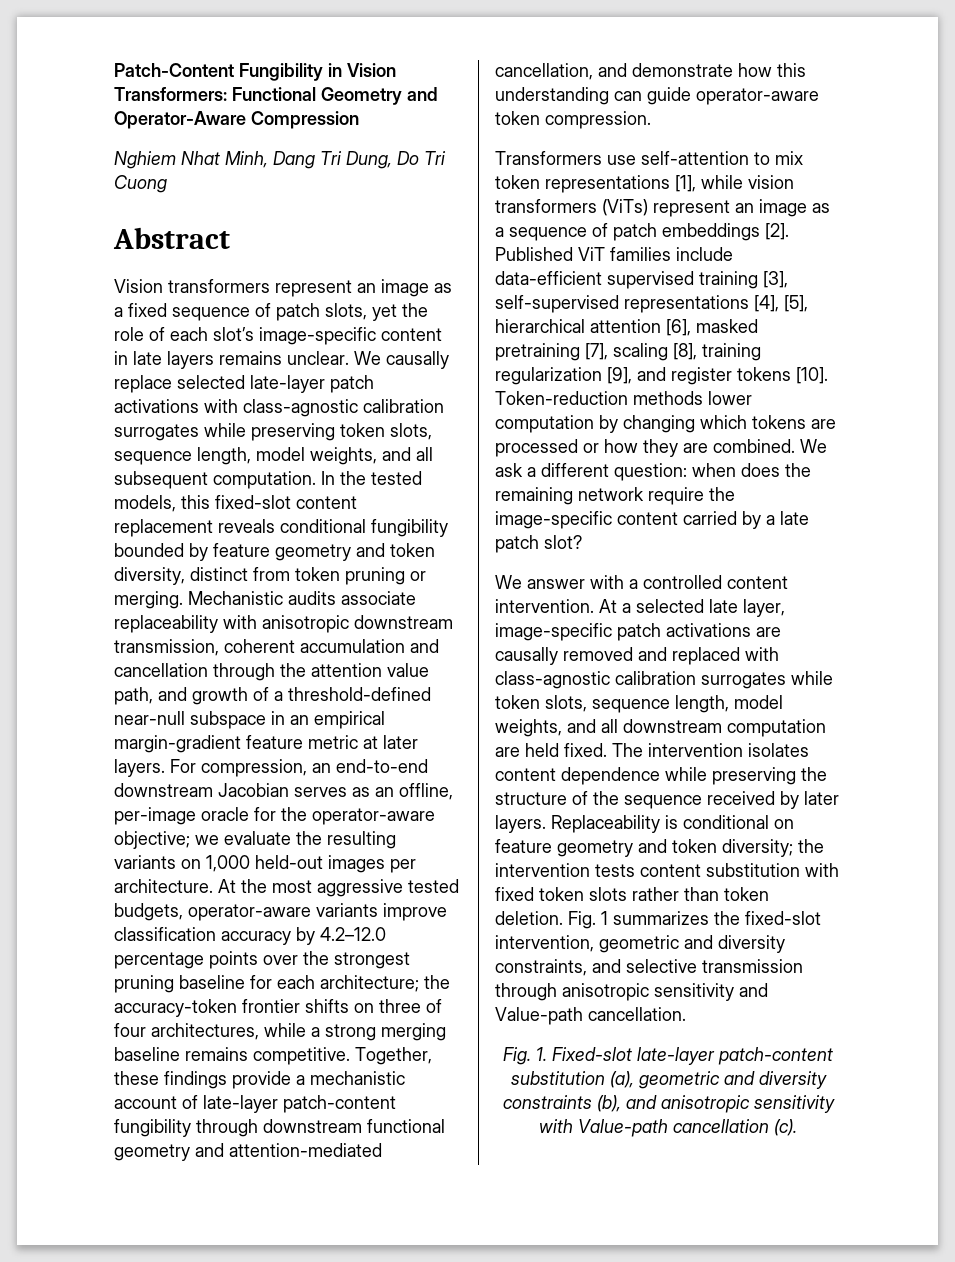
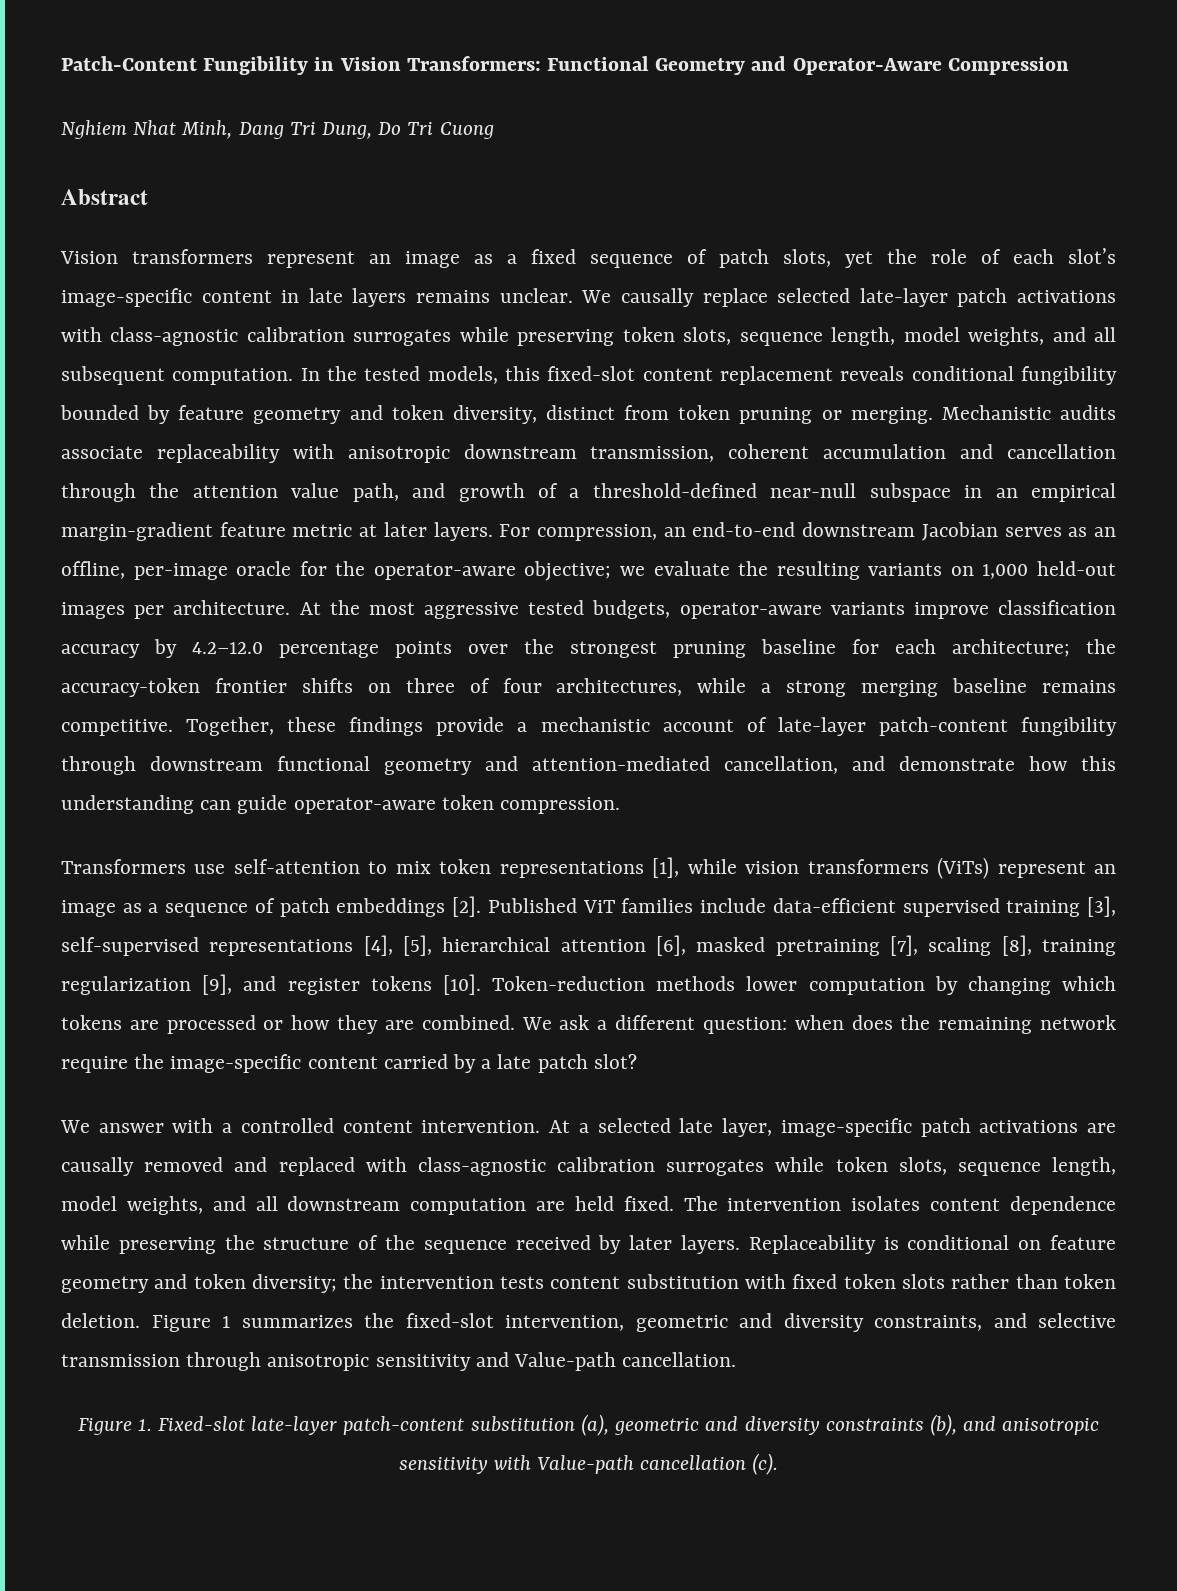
- Fig. 1 summarizes the fixed-slot intervention, geometric and diversity constraints, and selective transmission through anisotropic sensitivity and Value-path cancellation.
+ Figure 1 summarizes the fixed-slot intervention, geometric and diversity constraints, and selective transmission through anisotropic sensitivity and Value-path cancellation.
- Fig. 1. Fixed-slot late-layer patch-content substitution (a), geometric and diversity constraints (b), and anisotropic sensitivity with Value-path cancellation (c).
+ Figure 1. Fixed-slot late-layer patch-content substitution (a), geometric and diversity constraints (b), and anisotropic sensitivity with Value-path cancellation (c).

